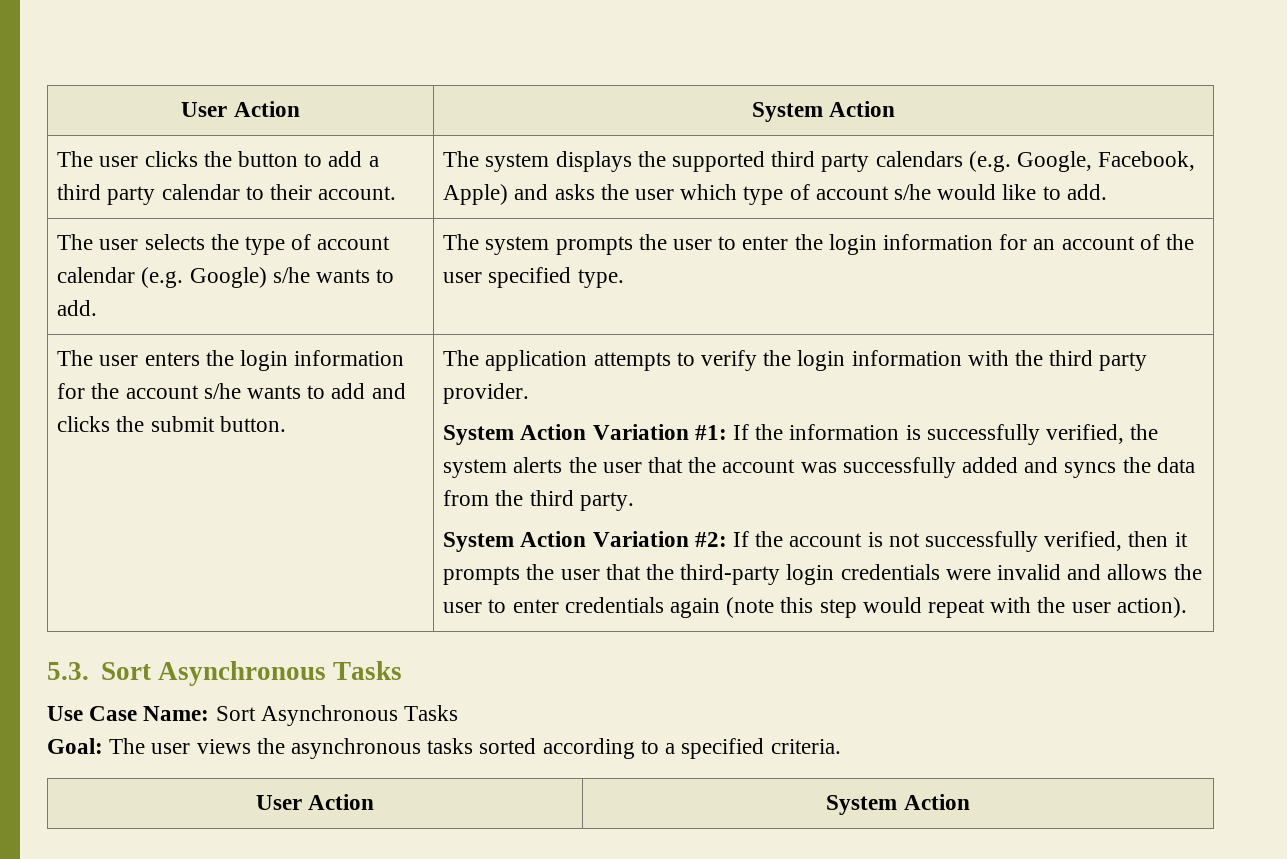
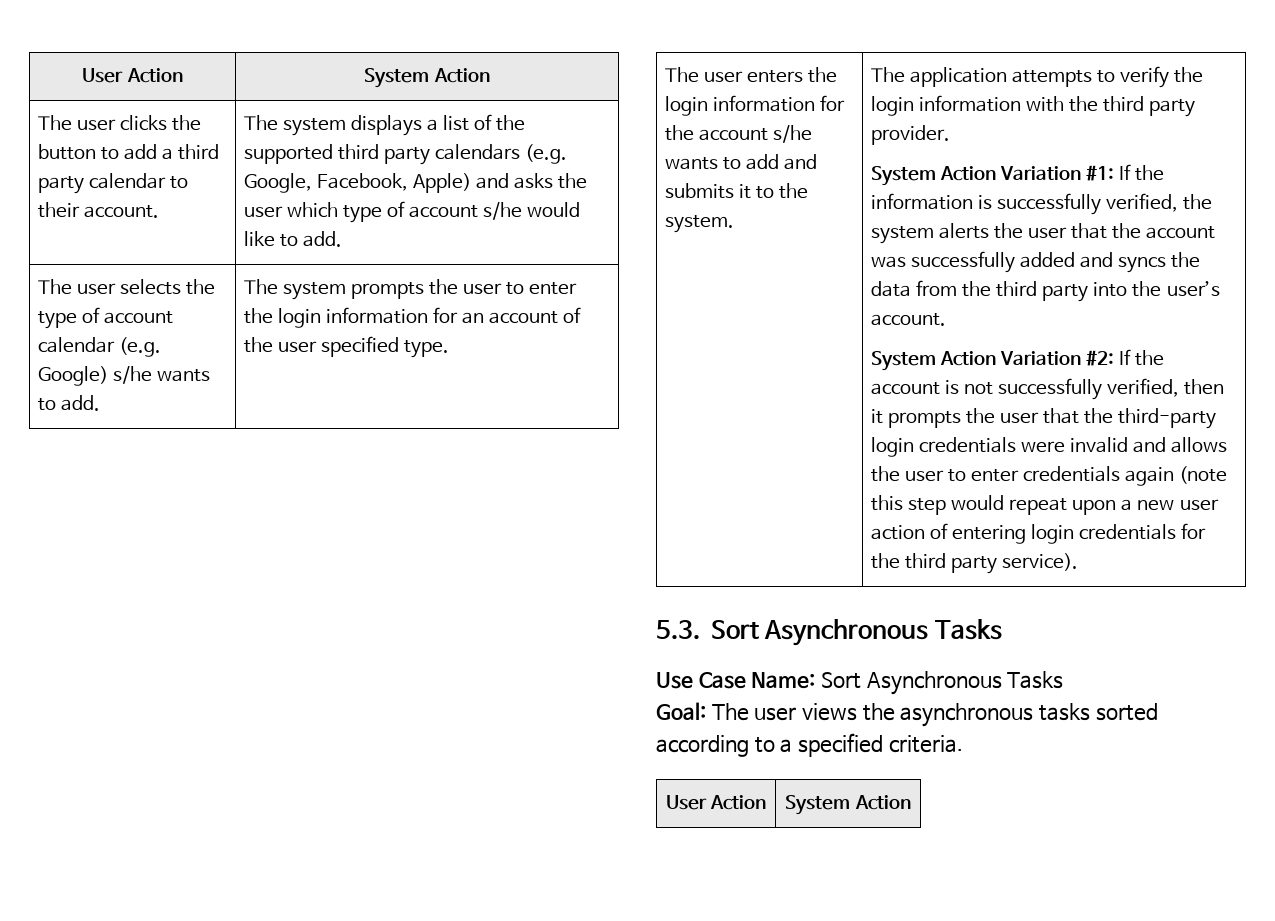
- The system displays the supported third party calendars (e.g. Google, Facebook, Apple) and asks the user which type of account s/he would like to add.
+ The system displays a list of the supported third party calendars (e.g. Google, Facebook, Apple) and asks the user which type of account s/he would like to add.
- The user enters the login information for the account s/he wants to add and clicks the submit button.
+ The user enters the login information for the account s/he wants to add and submits it to the system.
- System Action Variation #1: If the information is successfully verified, the system alerts the user that the account was successfully added and syncs the data from the third party.
+ System Action Variation #1: If the information is successfully verified, the system alerts the user that the account was successfully added and syncs the data from the third party into the user’s account.
- System Action Variation #2: If the account is not successfully verified, then it prompts the user that the third-party login credentials were invalid and allows the user to enter credentials again (note this step would repeat with the user action).
+ System Action Variation #2: If the account is not successfully verified, then it prompts the user that the third-party login credentials were invalid and allows the user to enter credentials again (note this step would repeat upon a new user action of entering login credentials for the third party service).

